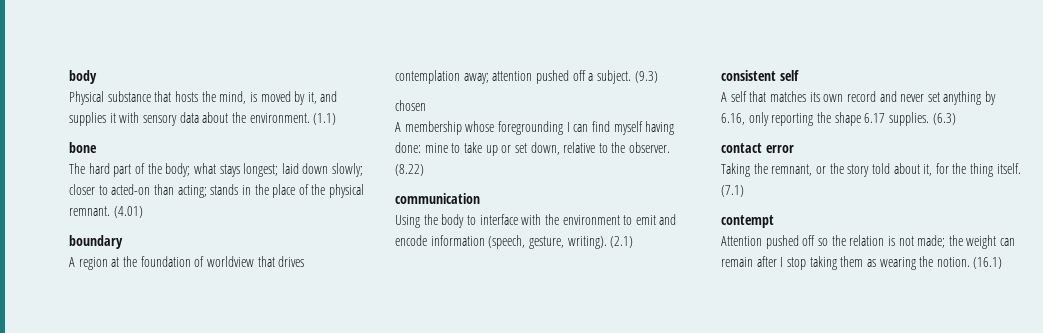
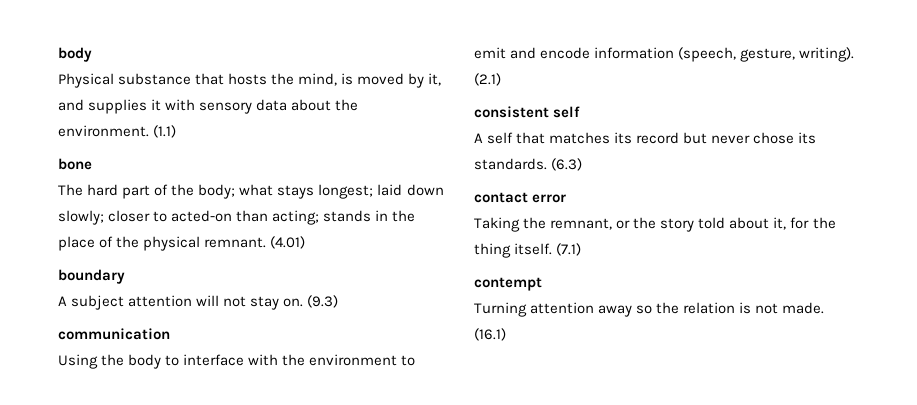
- A region at the foundation of worldview that drives contemplation away; attention pushed off a subject. (9.3)
- chosen
- A membership whose foregrounding I can find myself having done: mine to take up or set down, relative to the observer. (8.22)
+ A subject attention will not stay on. (9.3)
- A self that matches its own record and never set anything by 6.16, only reporting the shape 6.17 supplies.
+ A self that matches its record but never chose its standards.
- Attention pushed off so the relation is not made; the weight can remain after I stop taking them as wearing the notion.
+ Turning attention away so the relation is not made.

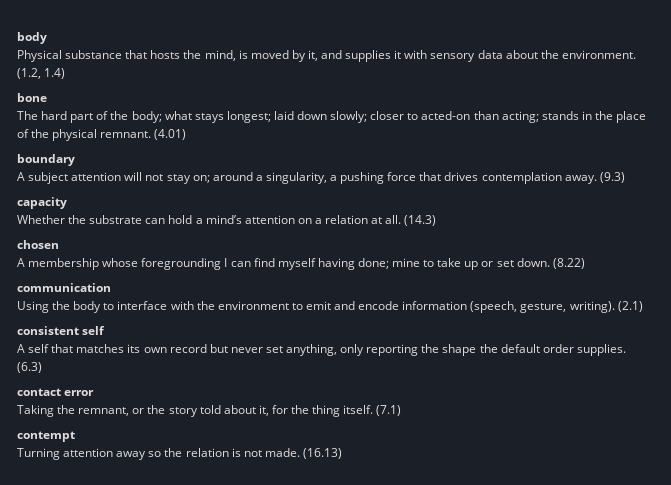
- (1.1)
+ (1.2, 1.4)
- A subject attention will not stay on. (9.3)
+ A subject attention will not stay on; around a singularity, a pushing force that drives contemplation away. (9.3)
+ capacity
+ Whether the substrate can hold a mind’s attention on a relation at all. (14.3)
+ chosen
+ A membership whose foregrounding I can find myself having done; mine to take up or set down. (8.22)
- A self that matches its record but never chose its standards.
+ A self that matches its own record but never set anything, only reporting the shape the default order supplies.
- (16.1)
+ (16.13)

